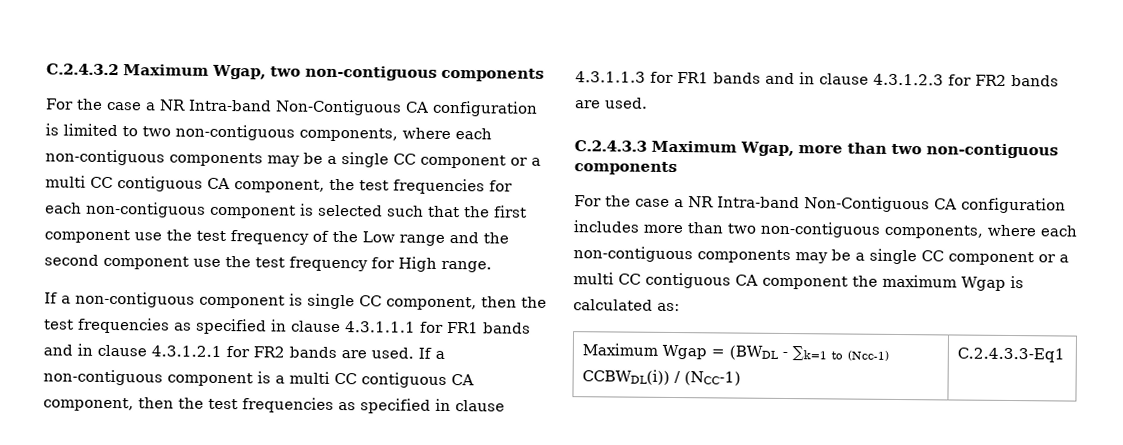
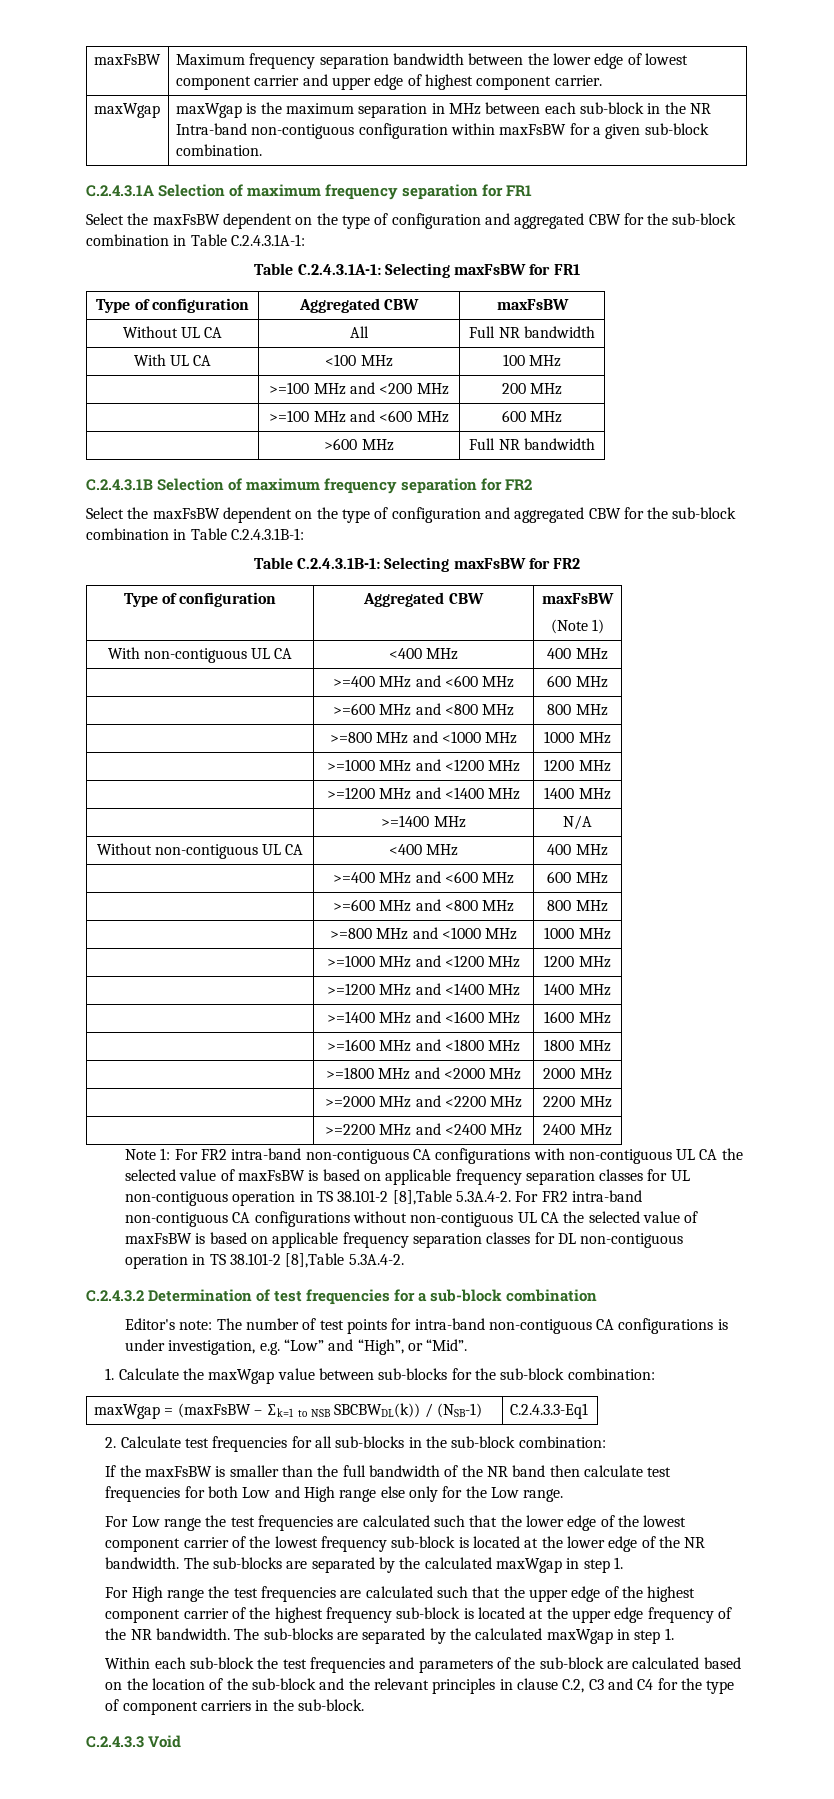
- C.2.4.3.2 Maximum Wgap, two non-contiguous components
- For the case a NR Intra-band Non-Contiguous CA configuration is limited to two non-contiguous components, where each non-contiguous components may be a single CC component or a multi CC contiguous CA component, the test frequencies for each non-contiguous component is selected such that the first component use the test frequency of the Low range and the second component use the test frequency for High range.
- If a non-contiguous component is single CC component, then the test frequencies as specified in clause 4.3.1.1.1 for FR1 bands and in clause 4.3.1.2.1 for FR2 bands are used. If a non-contiguous component is a multi CC contiguous CA component, then the test frequencies as specified in clause 4.3.1.1.3 for FR1 bands and in clause 4.3.1.2.3 for FR2 bands are used.
- C.2.4.3.3 Maximum Wgap, more than two non-contiguous components
- For the case a NR Intra-band Non-Contiguous CA configuration includes more than two non-contiguous components, where each non-contiguous components may be a single CC component or a multi CC contiguous CA component the maximum Wgap is calculated as:
- Maximum Wgap = (BWDL - ∑k=1 to (Ncc-1) CCBWDL(i)) / (NCC-1) | C.2.4.3.3-Eq1
+ maxFsBW | Maximum frequency separation bandwidth between the lower edge of lowest component carrier and upper edge of highest component carrier.
+ maxWgap | maxWgap is the maximum separation in MHz between each sub-block in the NR Intra-band non-contiguous configuration within maxFsBW for a given sub-block combination.
+ C.2.4.3.1A Selection of maximum frequency separation for FR1
+ Select the maxFsBW dependent on the type of configuration and aggregated CBW for the sub-block combination in Table C.2.4.3.1A-1:
+ Table C.2.4.3.1A-1: Selecting maxFsBW for FR1
+ Type of configuration | Aggregated CBW | maxFsBW
+ Without UL CA | All | Full NR bandwidth
+ With UL CA | <100 MHz | 100 MHz
+ | >=100 MHz and <200 MHz | 200 MHz
+ | >=100 MHz and <600 MHz | 600 MHz
+ | >600 MHz | Full NR bandwidth
+ C.2.4.3.1B Selection of maximum frequency separation for FR2
+ Select the maxFsBW dependent on the type of configuration and aggregated CBW for the sub-block combination in Table C.2.4.3.1B-1:
+ Table C.2.4.3.1B-1: Selecting maxFsBW for FR2
+ Type of configuration | Aggregated CBW | maxFsBW
+ (Note 1)
+ With non-contiguous UL CA | <400 MHz | 400 MHz
+ | >=400 MHz and <600 MHz | 600 MHz
+ | >=600 MHz and <800 MHz | 800 MHz
+ | >=800 MHz and <1000 MHz | 1000 MHz
+ | >=1000 MHz and <1200 MHz | 1200 MHz
+ | >=1200 MHz and <1400 MHz | 1400 MHz
+ | >=1400 MHz | N/A
+ Without non-contiguous UL CA | <400 MHz | 400 MHz
+ | >=400 MHz and <600 MHz | 600 MHz
+ | >=600 MHz and <800 MHz | 800 MHz
+ | >=800 MHz and <1000 MHz | 1000 MHz
+ | >=1000 MHz and <1200 MHz | 1200 MHz
+ | >=1200 MHz and <1400 MHz | 1400 MHz
+ | >=1400 MHz and <1600 MHz | 1600 MHz
+ | >=1600 MHz and <1800 MHz | 1800 MHz
+ | >=1800 MHz and <2000 MHz | 2000 MHz
+ | >=2000 MHz and <2200 MHz | 2200 MHz
+ | >=2200 MHz and <2400 MHz | 2400 MHz
+ Note 1: For FR2 intra-band non-contiguous CA configurations with non-contiguous UL CA the selected value of maxFsBW is based on applicable frequency separation classes for UL non-contiguous operation in TS 38.101-2 [8],Table 5.3A.4-2. For FR2 intra-band non-contiguous CA configurations without non-contiguous UL CA the selected value of maxFsBW is based on applicable frequency separation classes for DL non-contiguous operation in TS 38.101-2 [8],Table 5.3A.4-2.
+ C.2.4.3.2 Determination of test frequencies for a sub-block combination
+ Editor's note: The number of test points for intra-band non-contiguous CA configurations is under investigation, e.g. “Low” and “High”, or “Mid”.
+ 1. Calculate the maxWgap value between sub-blocks for the sub-block combination:
+ maxWgap = (maxFsBW – ∑k=1 to NSB SBCBWDL(k)) / (NSB-1) | C.2.4.3.3-Eq1
+ 2. Calculate test frequencies for all sub-blocks in the sub-block combination:
+ If the maxFsBW is smaller than the full bandwidth of the NR band then calculate test frequencies for both Low and High range else only for the Low range.
+ For Low range the test frequencies are calculated such that the lower edge of the lowest component carrier of the lowest frequency sub-block is located at the lower edge of the NR bandwidth. The sub-blocks are separated by the calculated maxWgap in step 1.
+ For High range the test frequencies are calculated such that the upper edge of the highest component carrier of the highest frequency sub-block is located at the upper edge frequency of the NR bandwidth. The sub-blocks are separated by the calculated maxWgap in step 1.
+ Within each sub-block the test frequencies and parameters of the sub-block are calculated based on the location of the sub-block and the relevant principles in clause C.2, C3 and C4 for the type of component carriers in the sub-block.
+ C.2.4.3.3 Void

